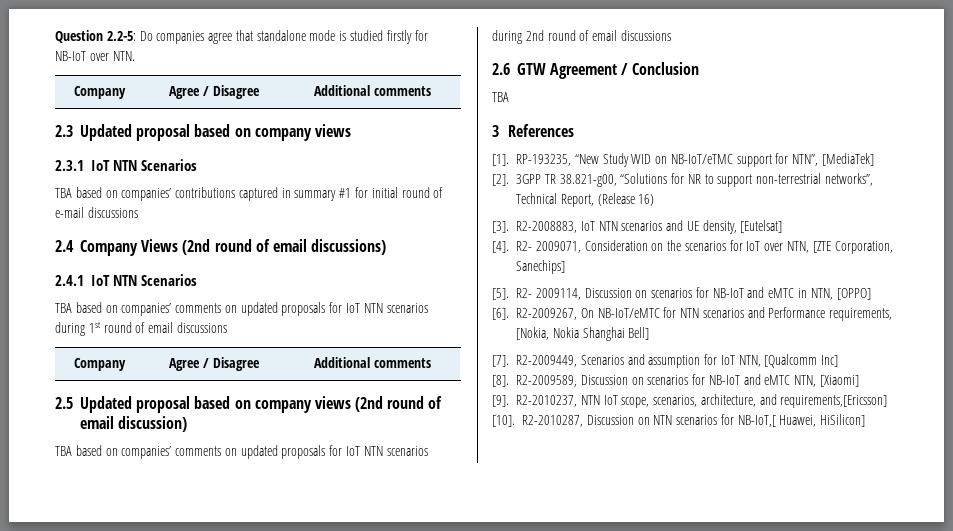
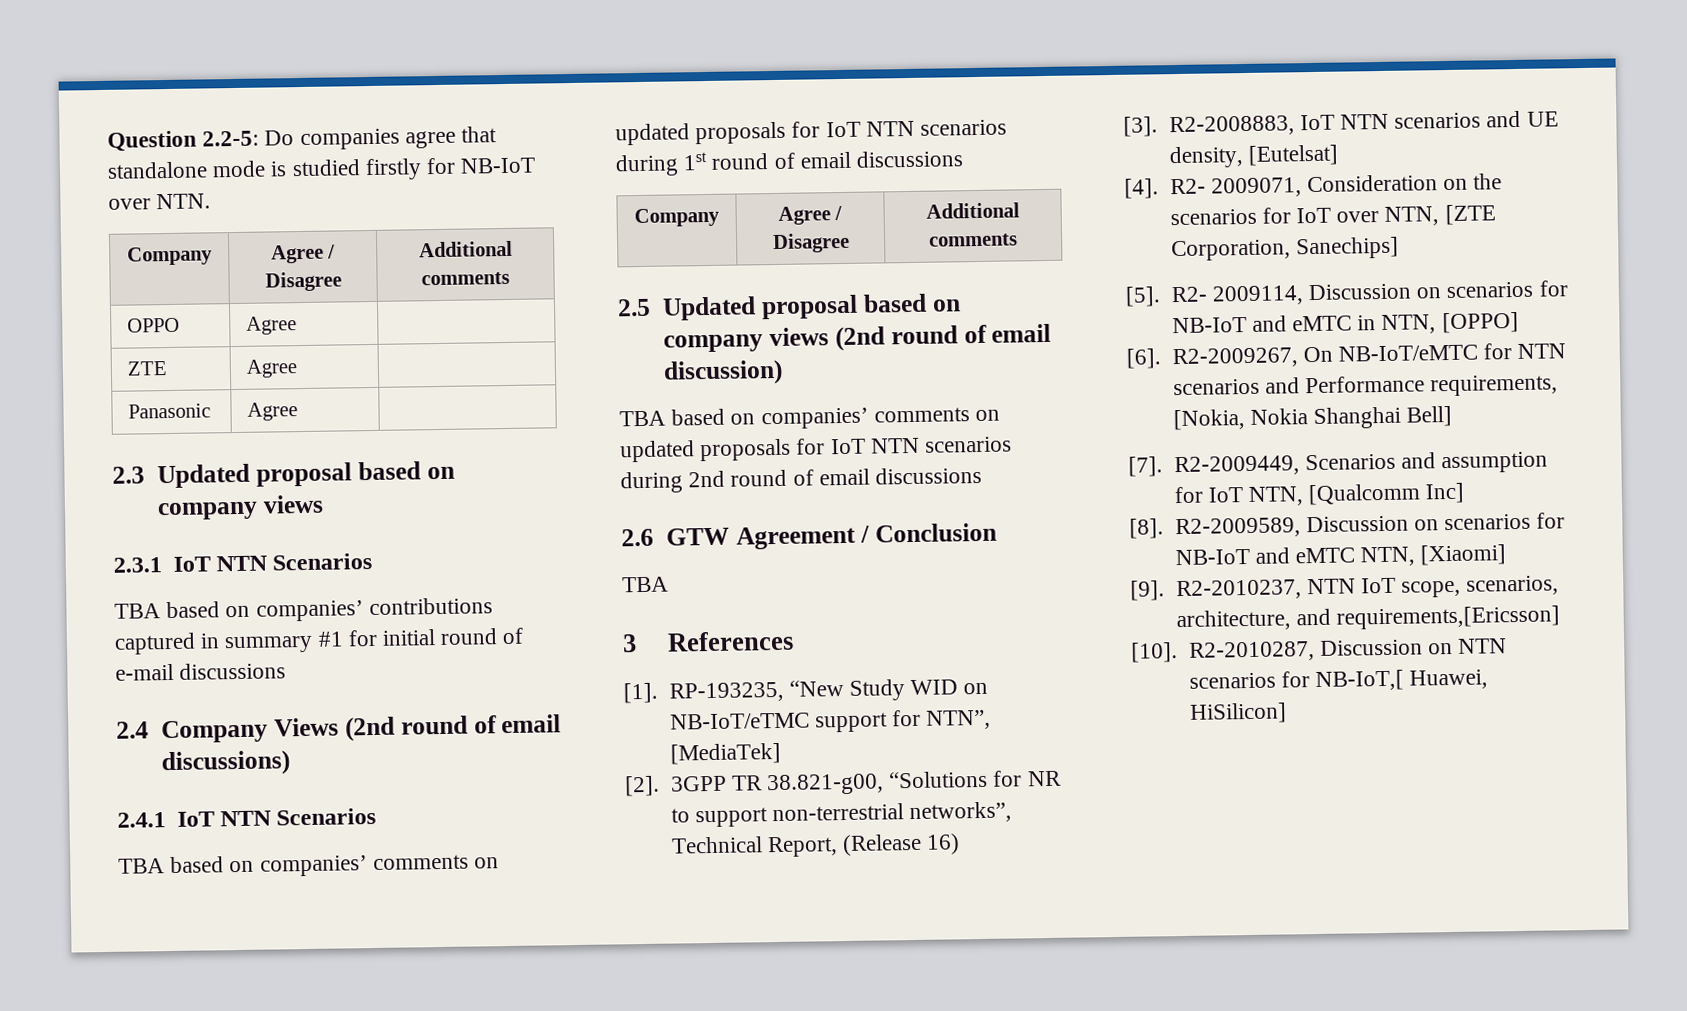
+ OPPO | Agree |
+ ZTE | Agree |
+ Panasonic | Agree |

